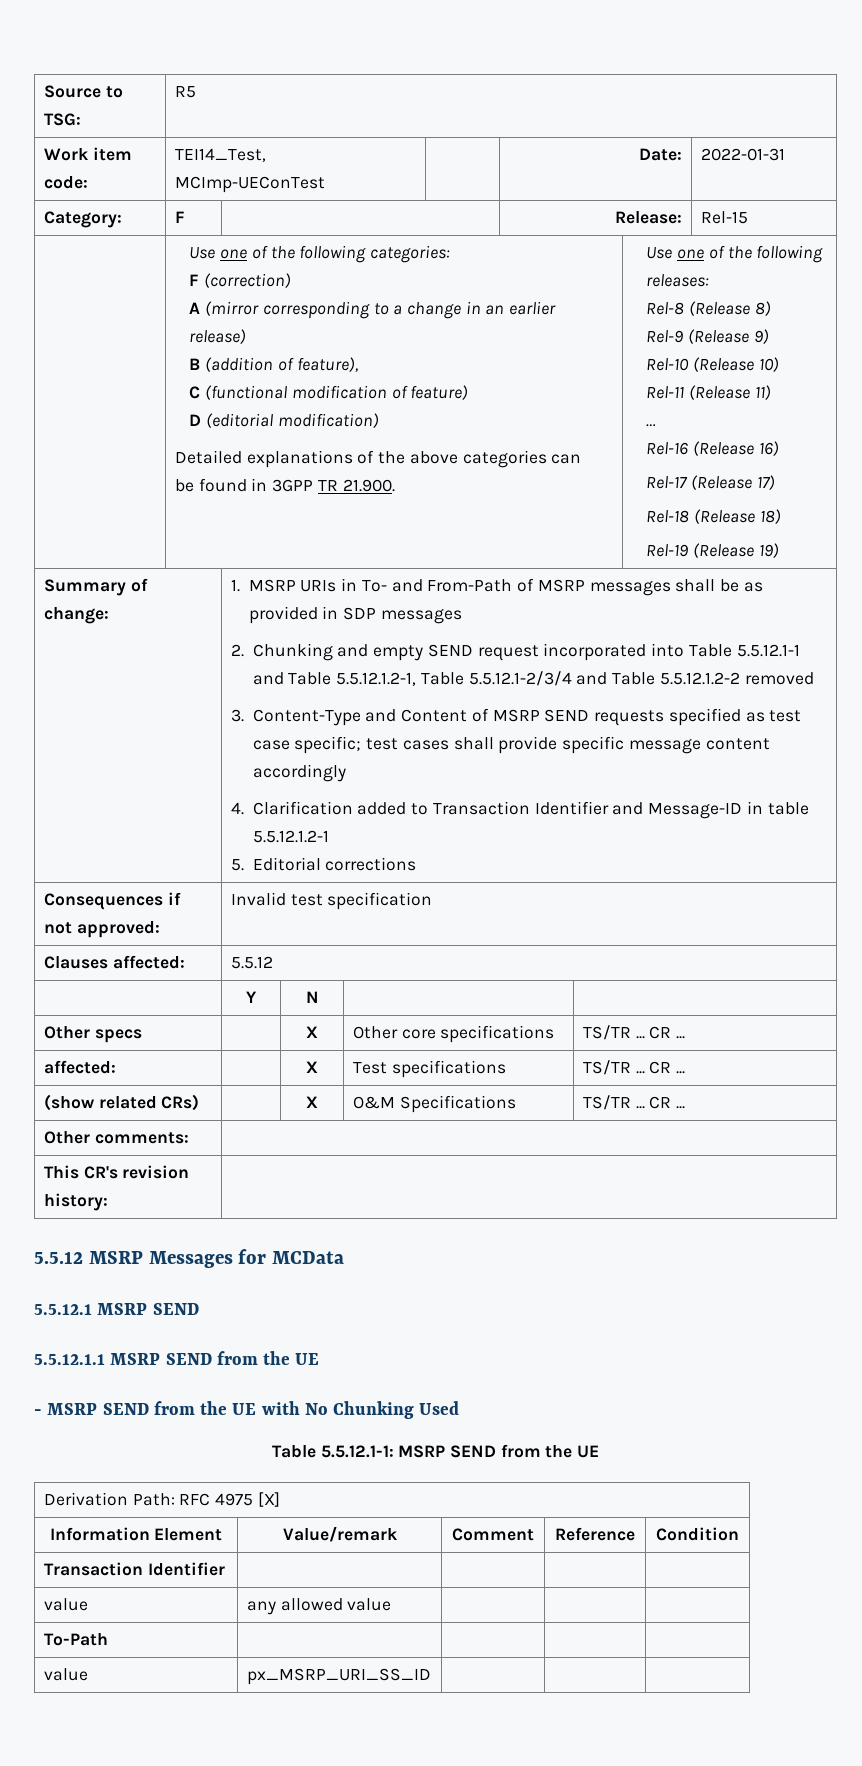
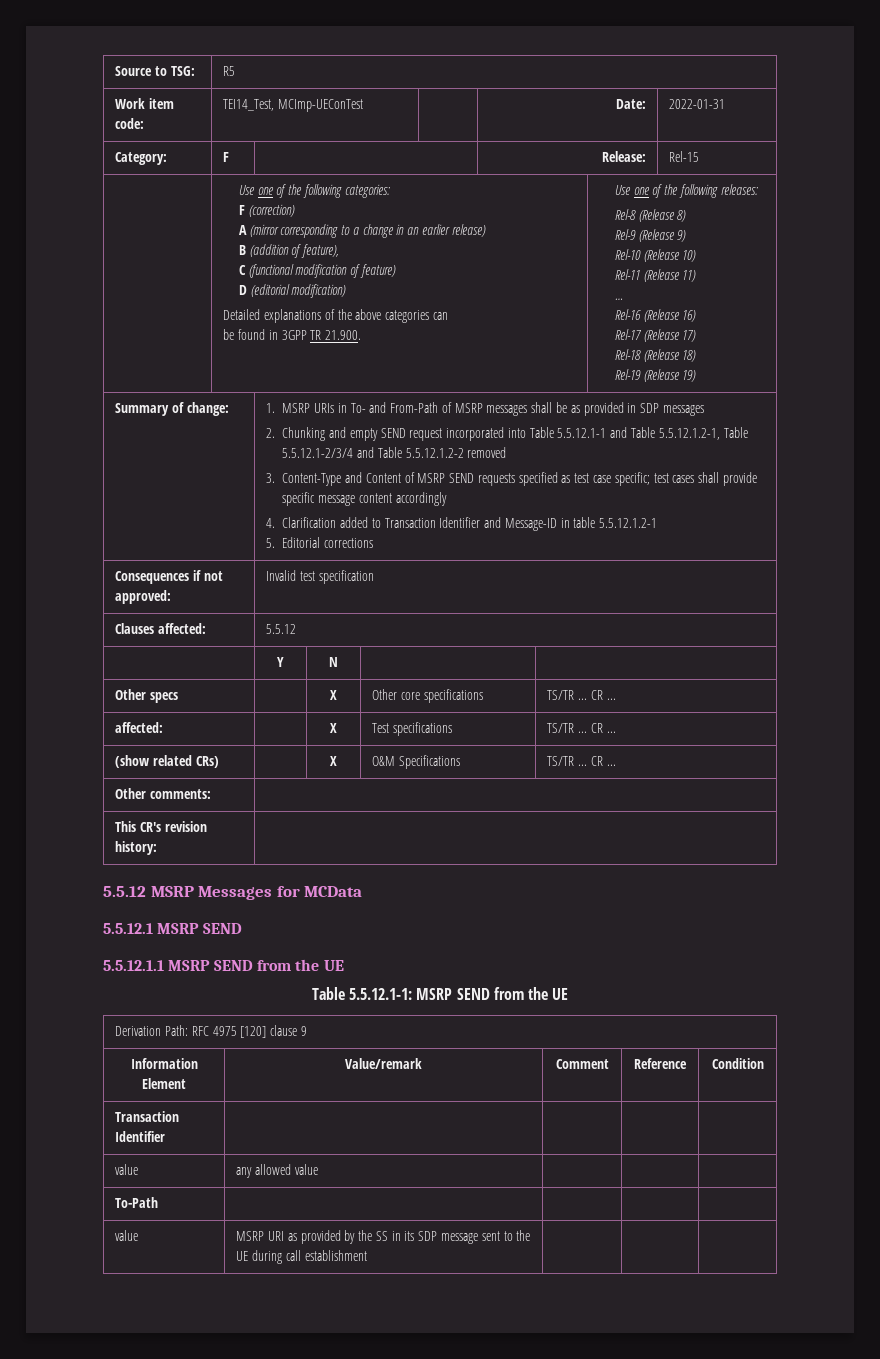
- - MSRP SEND from the UE with No Chunking Used
- Derivation Path: RFC 4975 [X]
+ Derivation Path: RFC 4975 [120] clause 9
- value | px_MSRP_URI_SS_ID | | |
+ value | MSRP URI as provided by the SS in its SDP message sent to the UE during call establishment | | |

